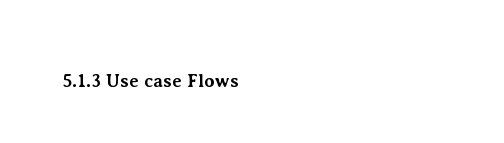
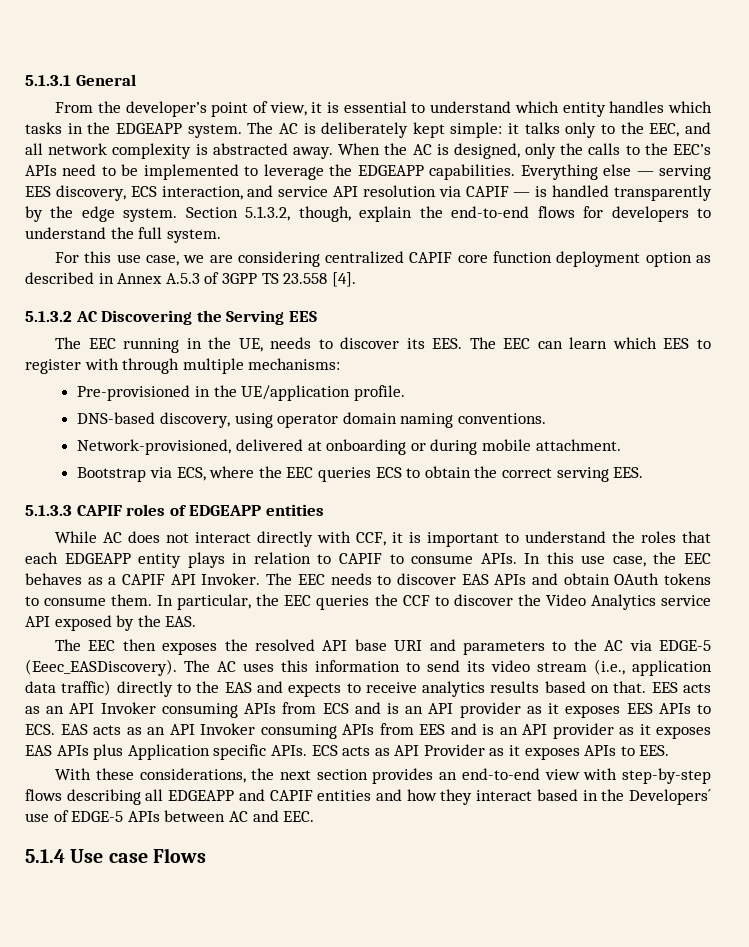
- 5.1.3 Use case Flows
+ 5.1.3.1 General
+ From the developer’s point of view, it is essential to understand which entity handles which tasks in the EDGEAPP system. The AC is deliberately kept simple: it talks only to the EEC, and all network complexity is abstracted away. When the AC is designed, only the calls to the EEC’s APIs need to be implemented to leverage the EDGEAPP capabilities. Everything else — serving EES discovery, ECS interaction, and service API resolution via CAPIF — is handled transparently by the edge system. Section 5.1.3.2, though, explain the end-to-end flows for developers to understand the full system.
+ For this use case, we are considering centralized CAPIF core function deployment option as described in Annex A.5.3 of 3GPP TS 23.558 [4].
+ 5.1.3.2 AC Discovering the Serving EES
+ The EEC running in the UE, needs to discover its EES. The EEC can learn which EES to register with through multiple mechanisms:
+ Pre-provisioned in the UE/application profile.
+ DNS-based discovery, using operator domain naming conventions.
+ Network-provisioned, delivered at onboarding or during mobile attachment.
+ Bootstrap via ECS, where the EEC queries ECS to obtain the correct serving EES.
+ 5.1.3.3 CAPIF roles of EDGEAPP entities
+ While AC does not interact directly with CCF, it is important to understand the roles that each EDGEAPP entity plays in relation to CAPIF to consume APIs. In this use case, the EEC behaves as a CAPIF API Invoker. The EEC needs to discover EAS APIs and obtain OAuth tokens to consume them. In particular, the EEC queries the CCF to discover the Video Analytics service API exposed by the EAS.
+ The EEC then exposes the resolved API base URI and parameters to the AC via EDGE-5 (Eeec_EASDiscovery). The AC uses this information to send its video stream (i.e., application data traffic) directly to the EAS and expects to receive analytics results based on that. EES acts as an API Invoker consuming APIs from ECS and is an API provider as it exposes EES APIs to ECS. EAS acts as an API Invoker consuming APIs from EES and is an API provider as it exposes EAS APIs plus Application specific APIs. ECS acts as API Provider as it exposes APIs to EES.
+ With these considerations, the next section provides an end-to-end view with step-by-step flows describing all EDGEAPP and CAPIF entities and how they interact based in the Developers´ use of EDGE-5 APIs between AC and EEC.
+ 5.1.4 Use case Flows

